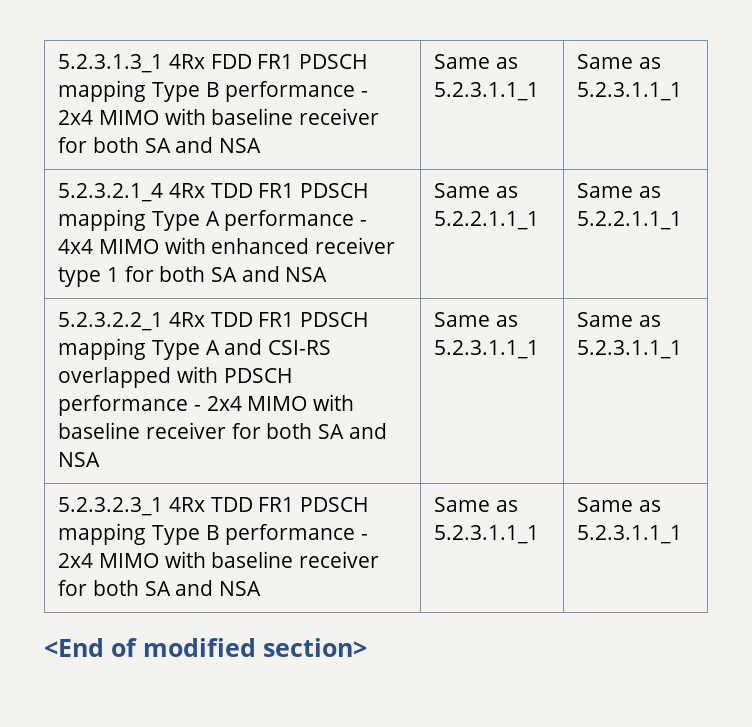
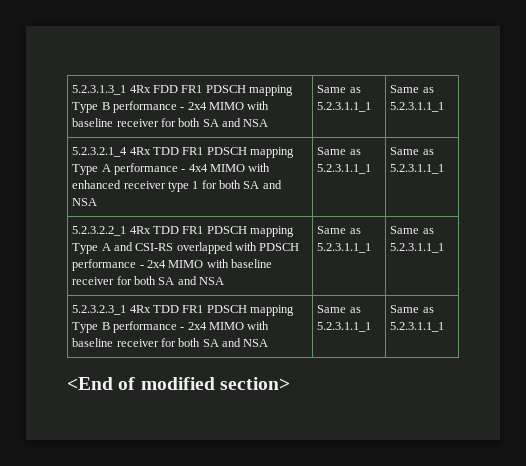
- 5.2.3.2.1_4 4Rx TDD FR1 PDSCH mapping Type A performance - 4x4 MIMO with enhanced receiver type 1 for both SA and NSA | Same as 5.2.2.1.1_1 | Same as 5.2.2.1.1_1
+ 5.2.3.2.1_4 4Rx TDD FR1 PDSCH mapping Type A performance - 4x4 MIMO with enhanced receiver type 1 for both SA and NSA | Same as 5.2.3.1.1_1 | Same as 5.2.3.1.1_1

